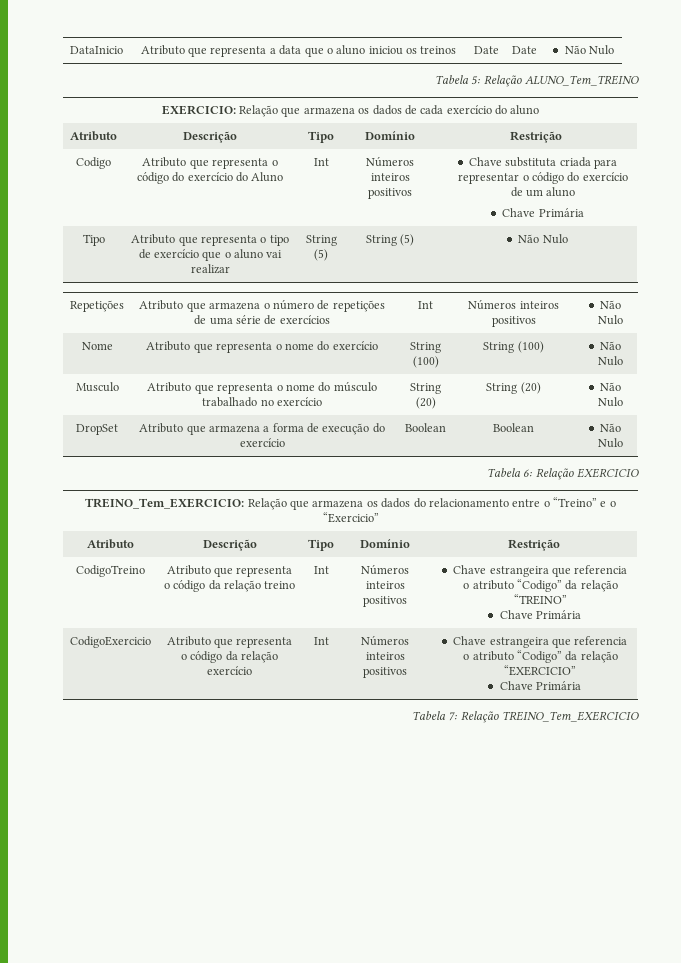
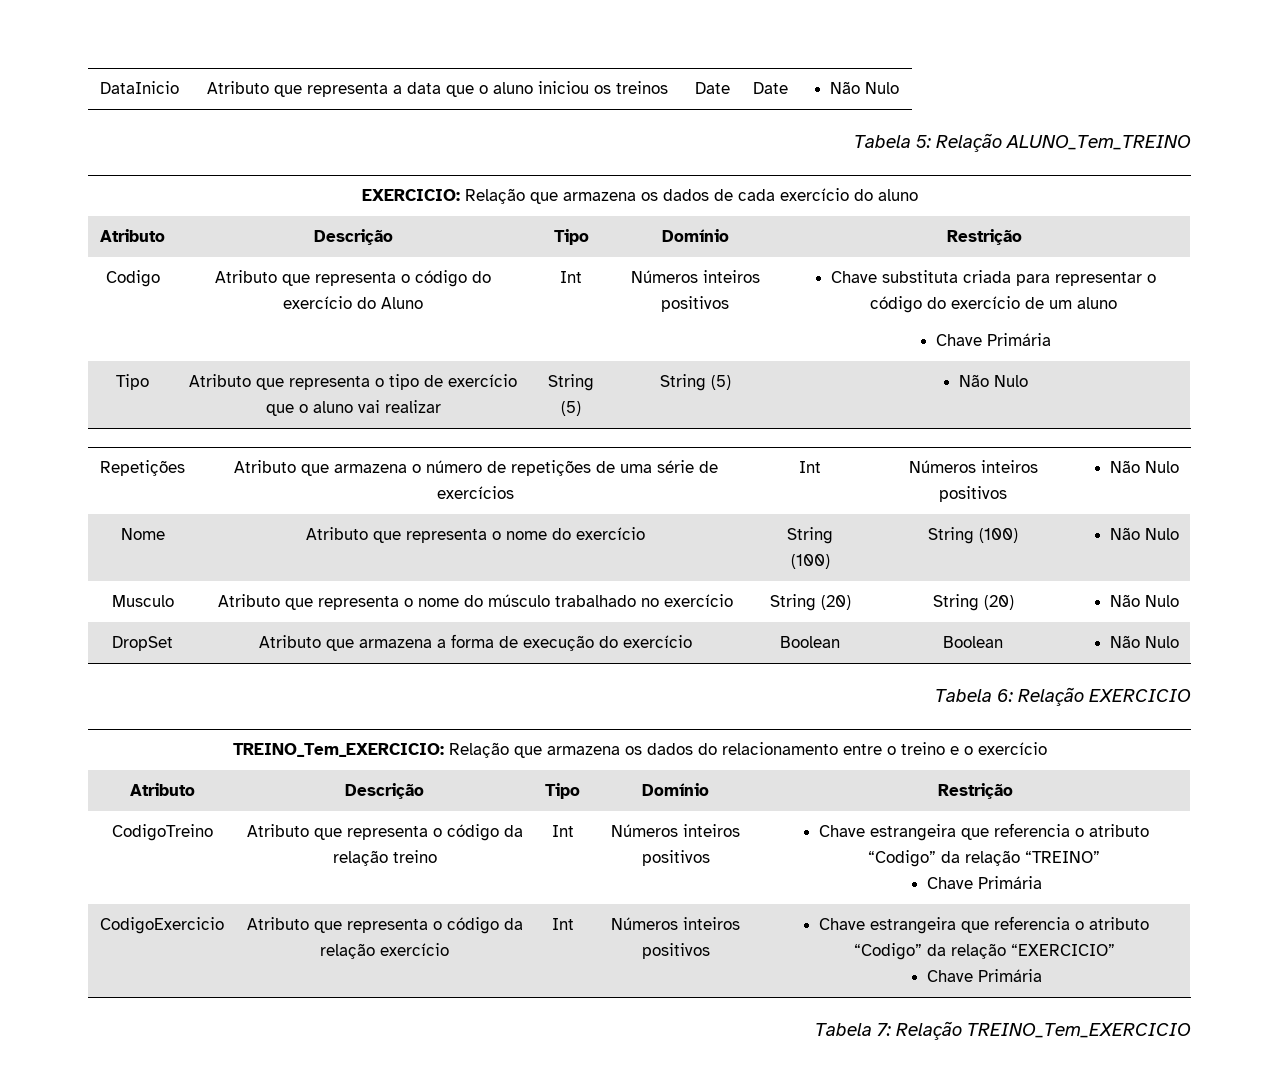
- TREINO_Tem_EXERCICIO: Relação que armazena os dados do relacionamento entre o “Treino” e o “Exercicio”
+ TREINO_Tem_EXERCICIO: Relação que armazena os dados do relacionamento entre o treino e o exercício

